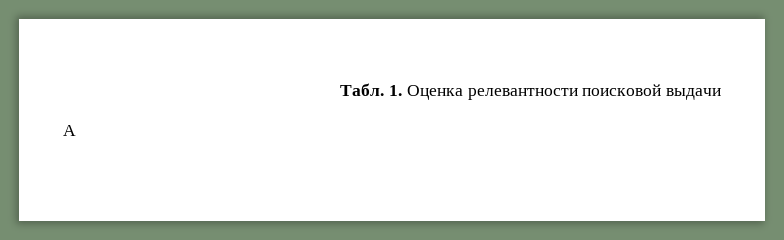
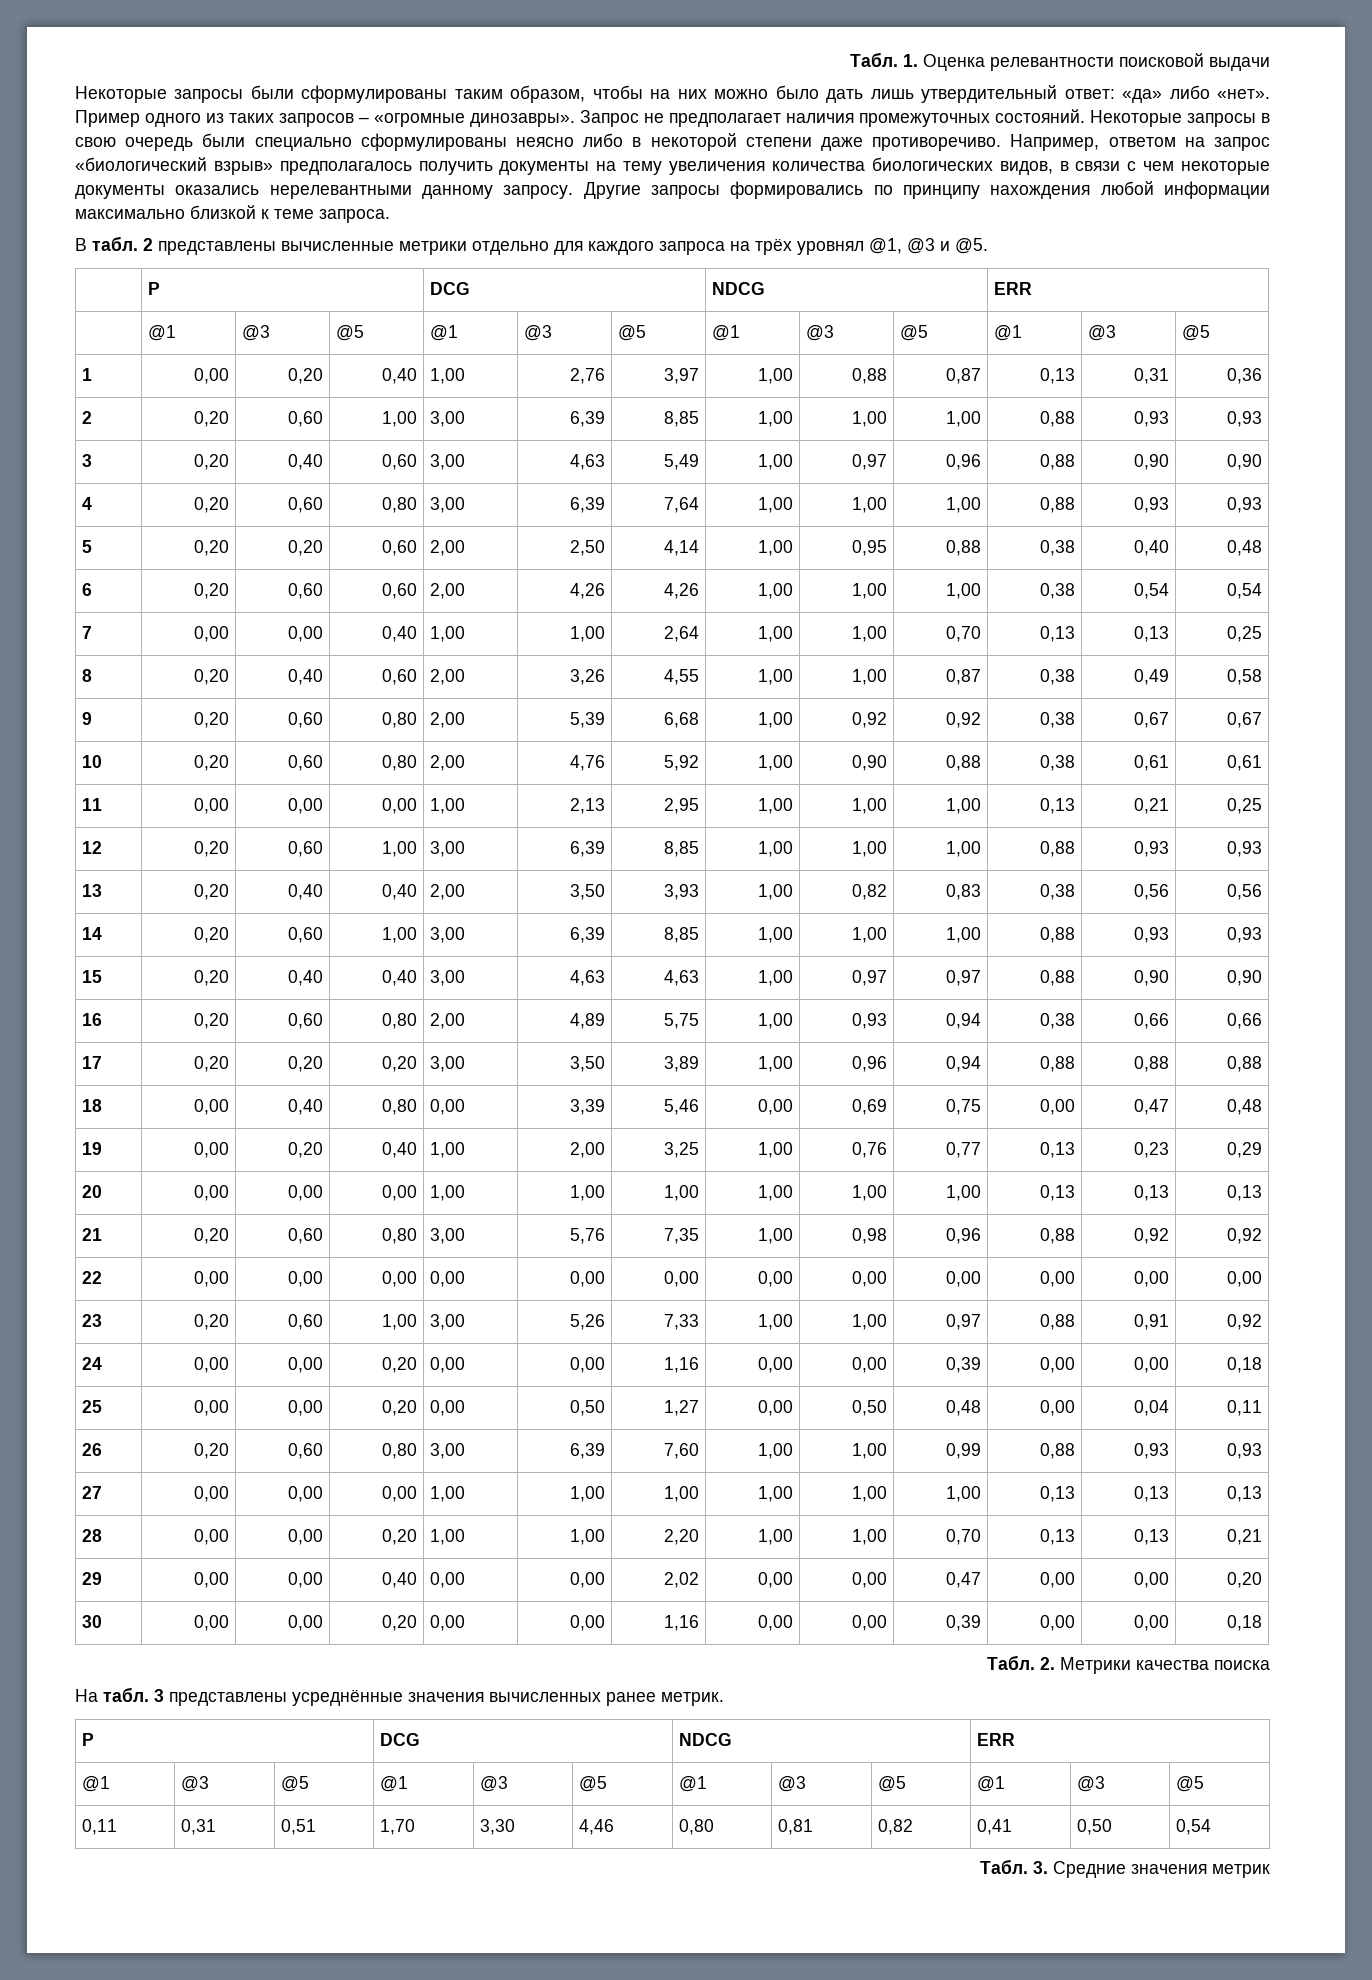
- А
+ Некоторые запросы были сформулированы таким образом, чтобы на них можно было дать лишь утвердительный ответ: «да» либо «нет». Пример одного из таких запросов – «огромные динозавры». Запрос не предполагает наличия промежуточных состояний. Некоторые запросы в свою очередь были специально сформулированы неясно либо в некоторой степени даже противоречиво. Например, ответом на запрос «биологический взрыв» предполагалось получить документы на тему увеличения количества биологических видов, в связи с чем некоторые документы оказались нерелевантными данному запросу. Другие запросы формировались по принципу нахождения любой информации максимально близкой к теме запроса.
+ В табл. 2 представлены вычисленные метрики отдельно для каждого запроса на трёх уровнял @1, @3 и @5.
+ | P | DCG | NDCG | ERR
+ | @1 | @3 | @5 | @1 | @3 | @5 | @1 | @3 | @5 | @1 | @3 | @5
+ 1 | 0,00 | 0,20 | 0,40 | 1,00 | 2,76 | 3,97 | 1,00 | 0,88 | 0,87 | 0,13 | 0,31 | 0,36
+ 2 | 0,20 | 0,60 | 1,00 | 3,00 | 6,39 | 8,85 | 1,00 | 1,00 | 1,00 | 0,88 | 0,93 | 0,93
+ 3 | 0,20 | 0,40 | 0,60 | 3,00 | 4,63 | 5,49 | 1,00 | 0,97 | 0,96 | 0,88 | 0,90 | 0,90
+ 4 | 0,20 | 0,60 | 0,80 | 3,00 | 6,39 | 7,64 | 1,00 | 1,00 | 1,00 | 0,88 | 0,93 | 0,93
+ 5 | 0,20 | 0,20 | 0,60 | 2,00 | 2,50 | 4,14 | 1,00 | 0,95 | 0,88 | 0,38 | 0,40 | 0,48
+ 6 | 0,20 | 0,60 | 0,60 | 2,00 | 4,26 | 4,26 | 1,00 | 1,00 | 1,00 | 0,38 | 0,54 | 0,54
+ 7 | 0,00 | 0,00 | 0,40 | 1,00 | 1,00 | 2,64 | 1,00 | 1,00 | 0,70 | 0,13 | 0,13 | 0,25
+ 8 | 0,20 | 0,40 | 0,60 | 2,00 | 3,26 | 4,55 | 1,00 | 1,00 | 0,87 | 0,38 | 0,49 | 0,58
+ 9 | 0,20 | 0,60 | 0,80 | 2,00 | 5,39 | 6,68 | 1,00 | 0,92 | 0,92 | 0,38 | 0,67 | 0,67
+ 10 | 0,20 | 0,60 | 0,80 | 2,00 | 4,76 | 5,92 | 1,00 | 0,90 | 0,88 | 0,38 | 0,61 | 0,61
+ 11 | 0,00 | 0,00 | 0,00 | 1,00 | 2,13 | 2,95 | 1,00 | 1,00 | 1,00 | 0,13 | 0,21 | 0,25
+ 12 | 0,20 | 0,60 | 1,00 | 3,00 | 6,39 | 8,85 | 1,00 | 1,00 | 1,00 | 0,88 | 0,93 | 0,93
+ 13 | 0,20 | 0,40 | 0,40 | 2,00 | 3,50 | 3,93 | 1,00 | 0,82 | 0,83 | 0,38 | 0,56 | 0,56
+ 14 | 0,20 | 0,60 | 1,00 | 3,00 | 6,39 | 8,85 | 1,00 | 1,00 | 1,00 | 0,88 | 0,93 | 0,93
+ 15 | 0,20 | 0,40 | 0,40 | 3,00 | 4,63 | 4,63 | 1,00 | 0,97 | 0,97 | 0,88 | 0,90 | 0,90
+ 16 | 0,20 | 0,60 | 0,80 | 2,00 | 4,89 | 5,75 | 1,00 | 0,93 | 0,94 | 0,38 | 0,66 | 0,66
+ 17 | 0,20 | 0,20 | 0,20 | 3,00 | 3,50 | 3,89 | 1,00 | 0,96 | 0,94 | 0,88 | 0,88 | 0,88
+ 18 | 0,00 | 0,40 | 0,80 | 0,00 | 3,39 | 5,46 | 0,00 | 0,69 | 0,75 | 0,00 | 0,47 | 0,48
+ 19 | 0,00 | 0,20 | 0,40 | 1,00 | 2,00 | 3,25 | 1,00 | 0,76 | 0,77 | 0,13 | 0,23 | 0,29
+ 20 | 0,00 | 0,00 | 0,00 | 1,00 | 1,00 | 1,00 | 1,00 | 1,00 | 1,00 | 0,13 | 0,13 | 0,13
+ 21 | 0,20 | 0,60 | 0,80 | 3,00 | 5,76 | 7,35 | 1,00 | 0,98 | 0,96 | 0,88 | 0,92 | 0,92
+ 22 | 0,00 | 0,00 | 0,00 | 0,00 | 0,00 | 0,00 | 0,00 | 0,00 | 0,00 | 0,00 | 0,00 | 0,00
+ 23 | 0,20 | 0,60 | 1,00 | 3,00 | 5,26 | 7,33 | 1,00 | 1,00 | 0,97 | 0,88 | 0,91 | 0,92
+ 24 | 0,00 | 0,00 | 0,20 | 0,00 | 0,00 | 1,16 | 0,00 | 0,00 | 0,39 | 0,00 | 0,00 | 0,18
+ 25 | 0,00 | 0,00 | 0,20 | 0,00 | 0,50 | 1,27 | 0,00 | 0,50 | 0,48 | 0,00 | 0,04 | 0,11
+ 26 | 0,20 | 0,60 | 0,80 | 3,00 | 6,39 | 7,60 | 1,00 | 1,00 | 0,99 | 0,88 | 0,93 | 0,93
+ 27 | 0,00 | 0,00 | 0,00 | 1,00 | 1,00 | 1,00 | 1,00 | 1,00 | 1,00 | 0,13 | 0,13 | 0,13
+ 28 | 0,00 | 0,00 | 0,20 | 1,00 | 1,00 | 2,20 | 1,00 | 1,00 | 0,70 | 0,13 | 0,13 | 0,21
+ 29 | 0,00 | 0,00 | 0,40 | 0,00 | 0,00 | 2,02 | 0,00 | 0,00 | 0,47 | 0,00 | 0,00 | 0,20
+ 30 | 0,00 | 0,00 | 0,20 | 0,00 | 0,00 | 1,16 | 0,00 | 0,00 | 0,39 | 0,00 | 0,00 | 0,18
+ Табл. 2. Метрики качества поиска
+ На табл. 3 представлены усреднённые значения вычисленных ранее метрик.
+ P | DCG | NDCG | ERR
+ @1 | @3 | @5 | @1 | @3 | @5 | @1 | @3 | @5 | @1 | @3 | @5
+ 0,11 | 0,31 | 0,51 | 1,70 | 3,30 | 4,46 | 0,80 | 0,81 | 0,82 | 0,41 | 0,50 | 0,54
+ Табл. 3. Средние значения метрик

